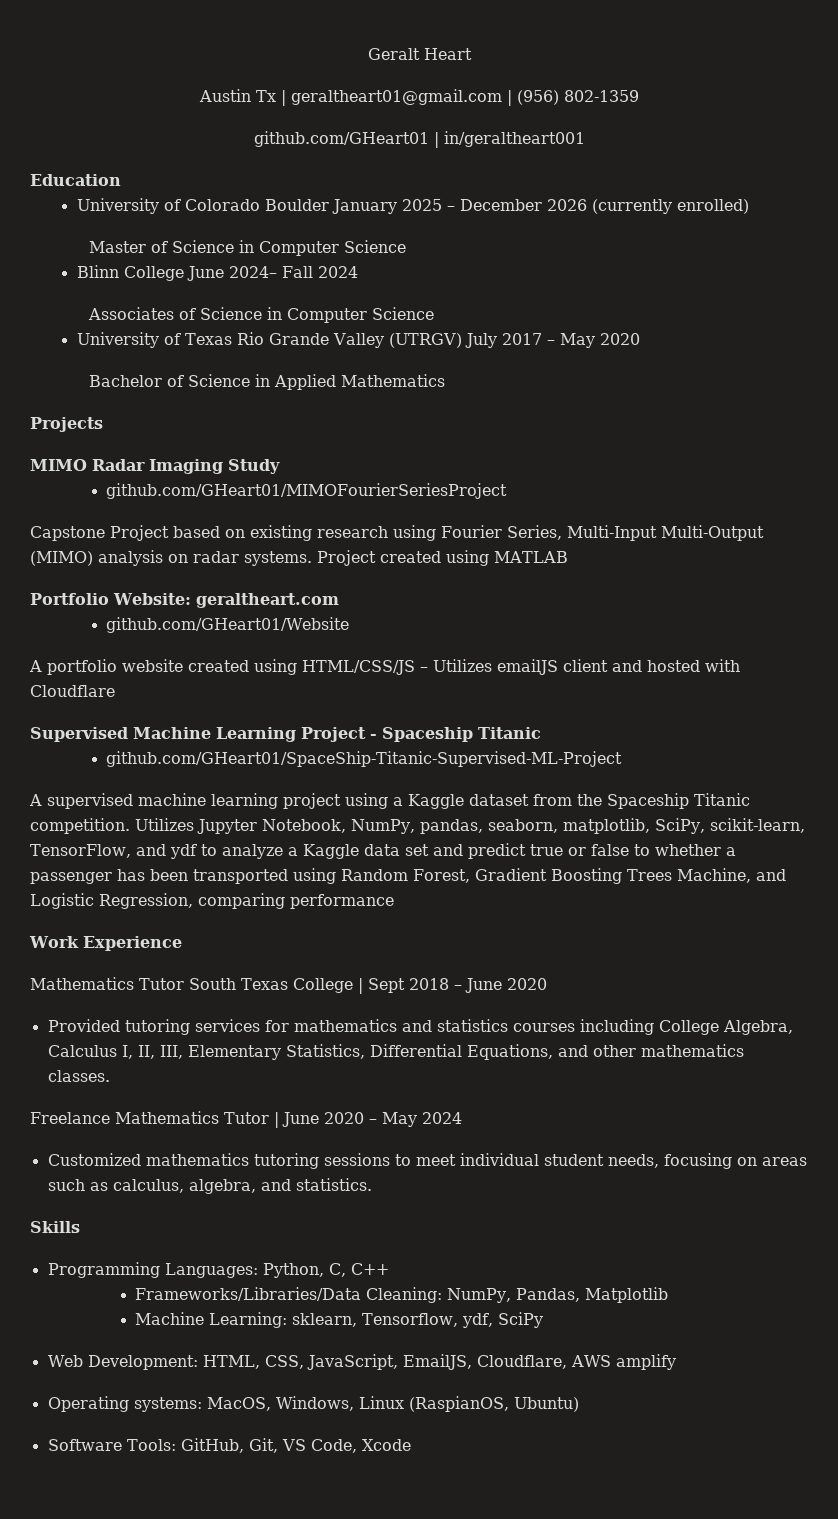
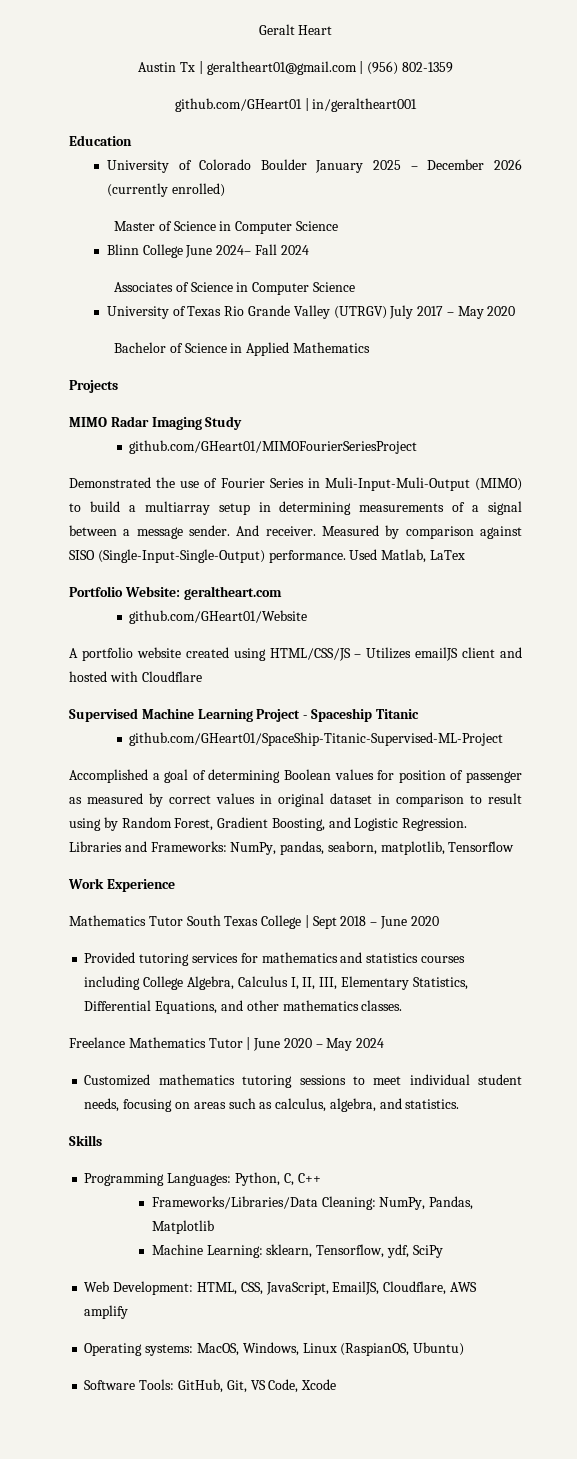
- Capstone Project based on existing research using Fourier Series, Multi-Input Multi-Output (MIMO) analysis on radar systems. Project created using MATLAB
+ Demonstrated the use of Fourier Series in Muli-Input-Muli-Output (MIMO) to build a multiarray setup in determining measurements of a signal between a message sender. And receiver. Measured by comparison against SISO (Single-Input-Single-Output) performance. Used Matlab, LaTex
- A supervised machine learning project using a Kaggle dataset from the Spaceship Titanic competition. Utilizes Jupyter Notebook, NumPy, pandas, seaborn, matplotlib, SciPy, scikit-learn, TensorFlow, and ydf to analyze a Kaggle data set and predict true or false to whether a passenger has been transported using Random Forest, Gradient Boosting Trees Machine, and Logistic Regression, comparing performance
+ Accomplished a goal of determining Boolean values for position of passenger as measured by correct values in original dataset in comparison to result using by Random Forest, Gradient Boosting, and Logistic Regression. Libraries and Frameworks: NumPy, pandas, seaborn, matplotlib, Tensorflow

